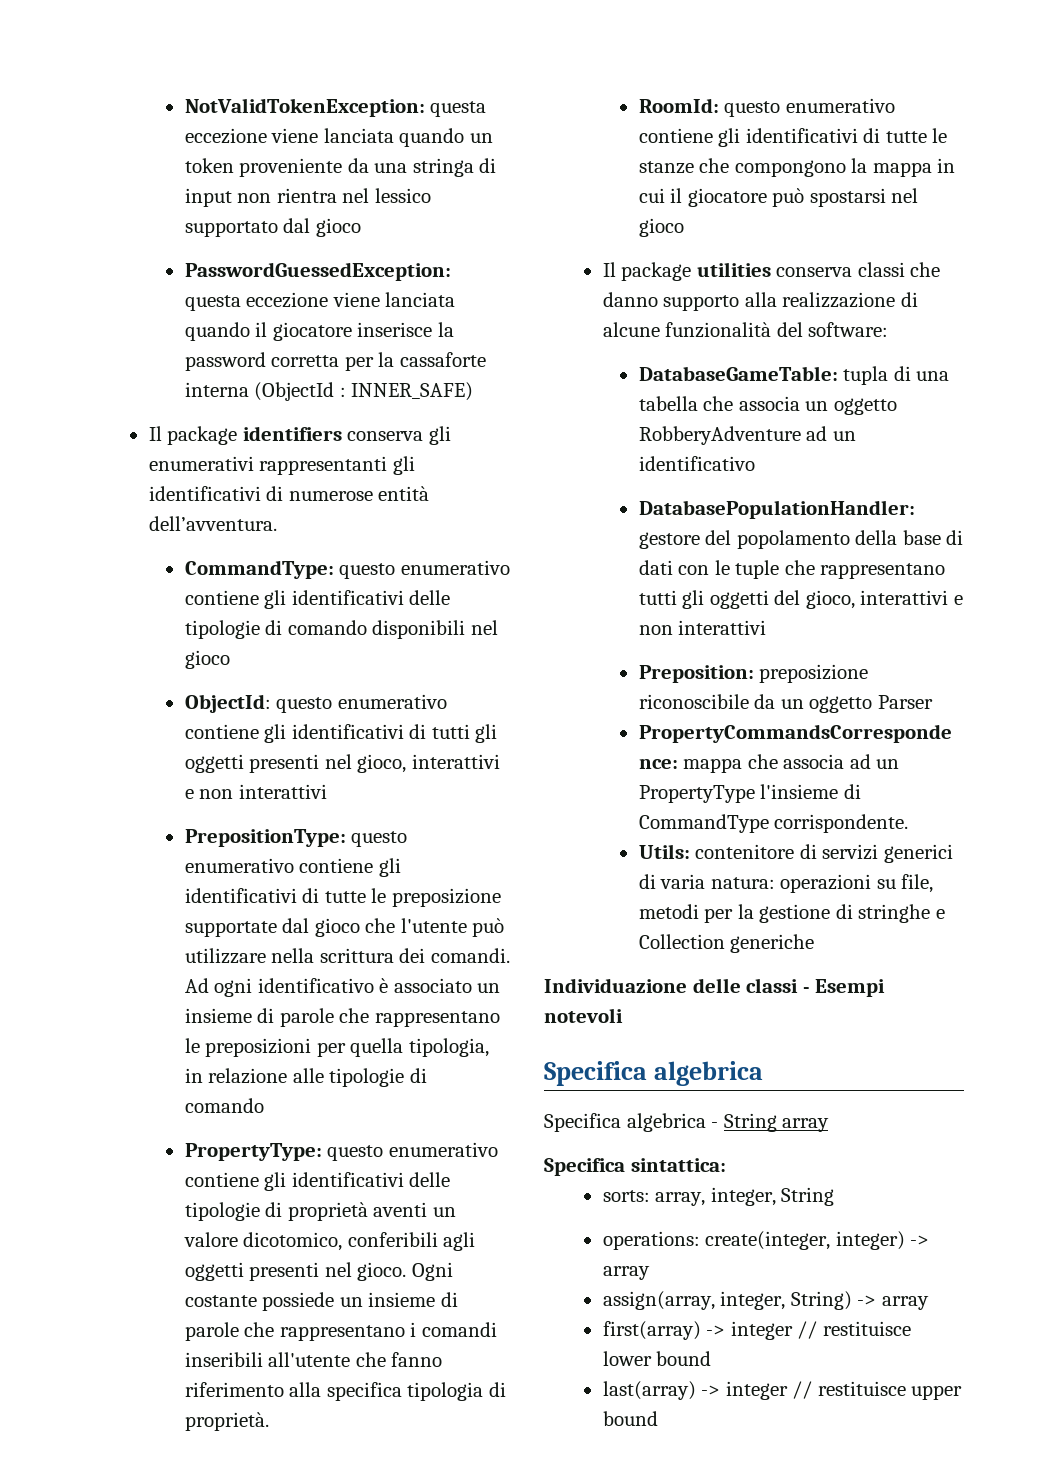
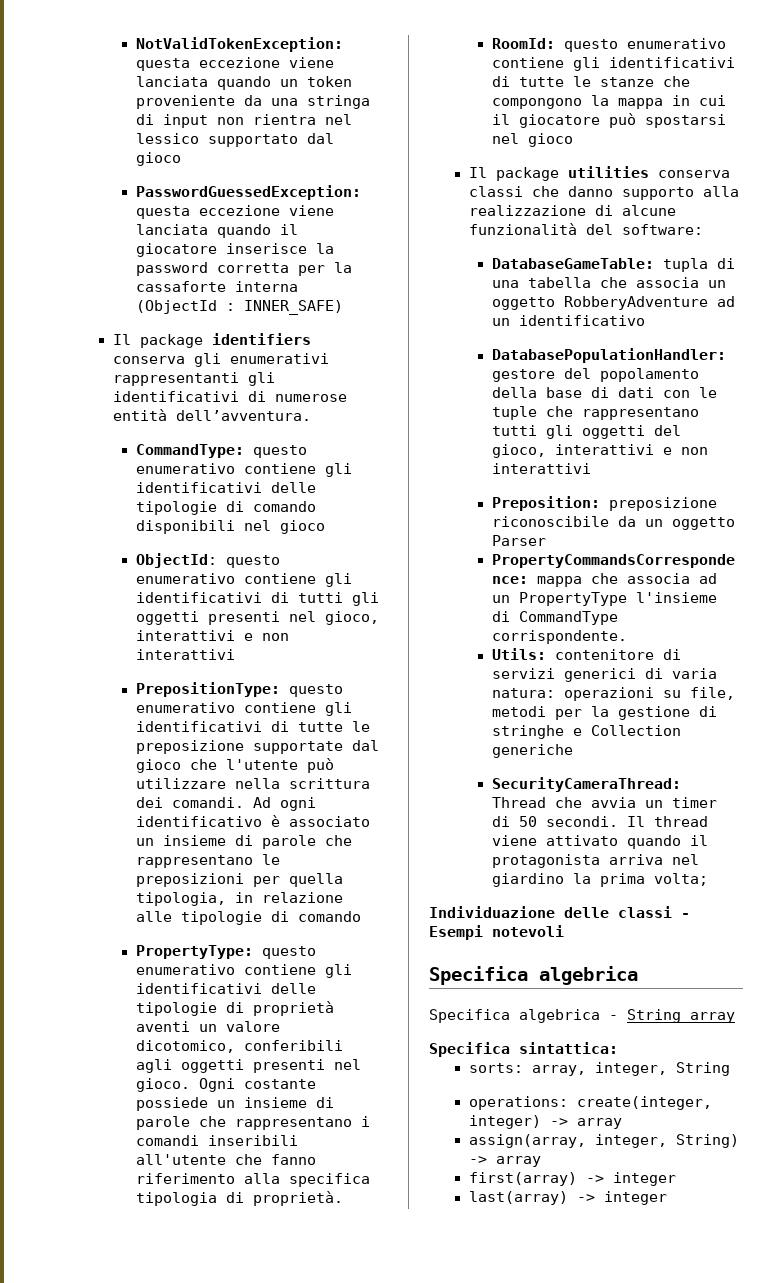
+ SecurityCameraThread: Thread che avvia un timer di 50 secondi. Il thread viene attivato quando il protagonista arriva nel giardino la prima volta;
- first(array) -> integer // restituisce lower bound
+ first(array) -> integer
- last(array) -> integer // restituisce upper bound
+ last(array) -> integer

